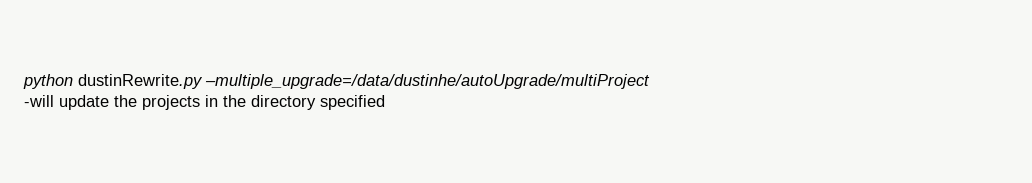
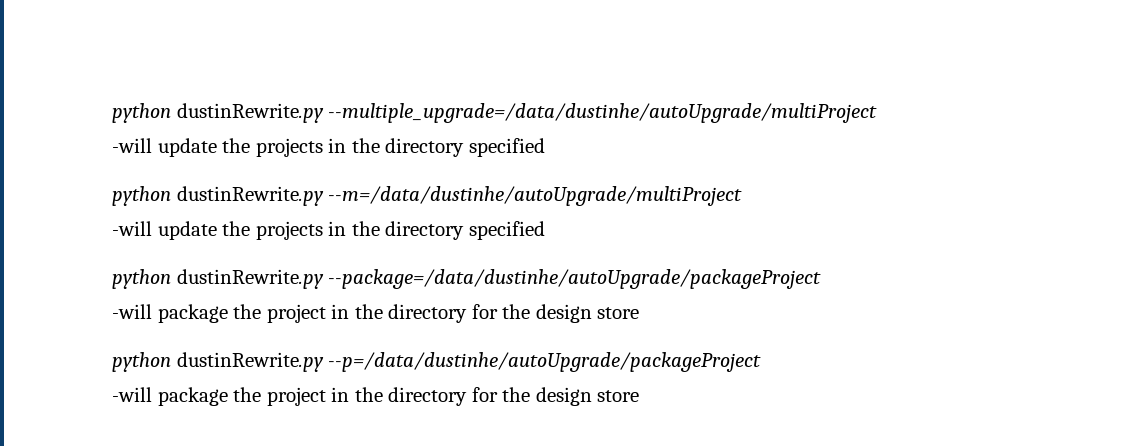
- python dustinRewrite.py –multiple_upgrade=/data/dustinhe/autoUpgrade/multiProject
+ python dustinRewrite.py --multiple_upgrade=/data/dustinhe/autoUpgrade/multiProject
  -will update the projects in the directory specified
+ python dustinRewrite.py --m=/data/dustinhe/autoUpgrade/multiProject
+ -will update the projects in the directory specified
+ python dustinRewrite.py --package=/data/dustinhe/autoUpgrade/packageProject
+ -will package the project in the directory for the design store
+ python dustinRewrite.py --p=/data/dustinhe/autoUpgrade/packageProject
+ -will package the project in the directory for the design store

